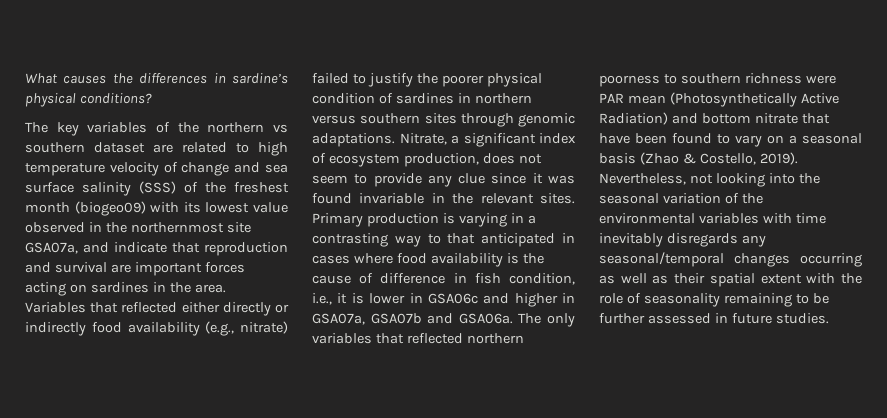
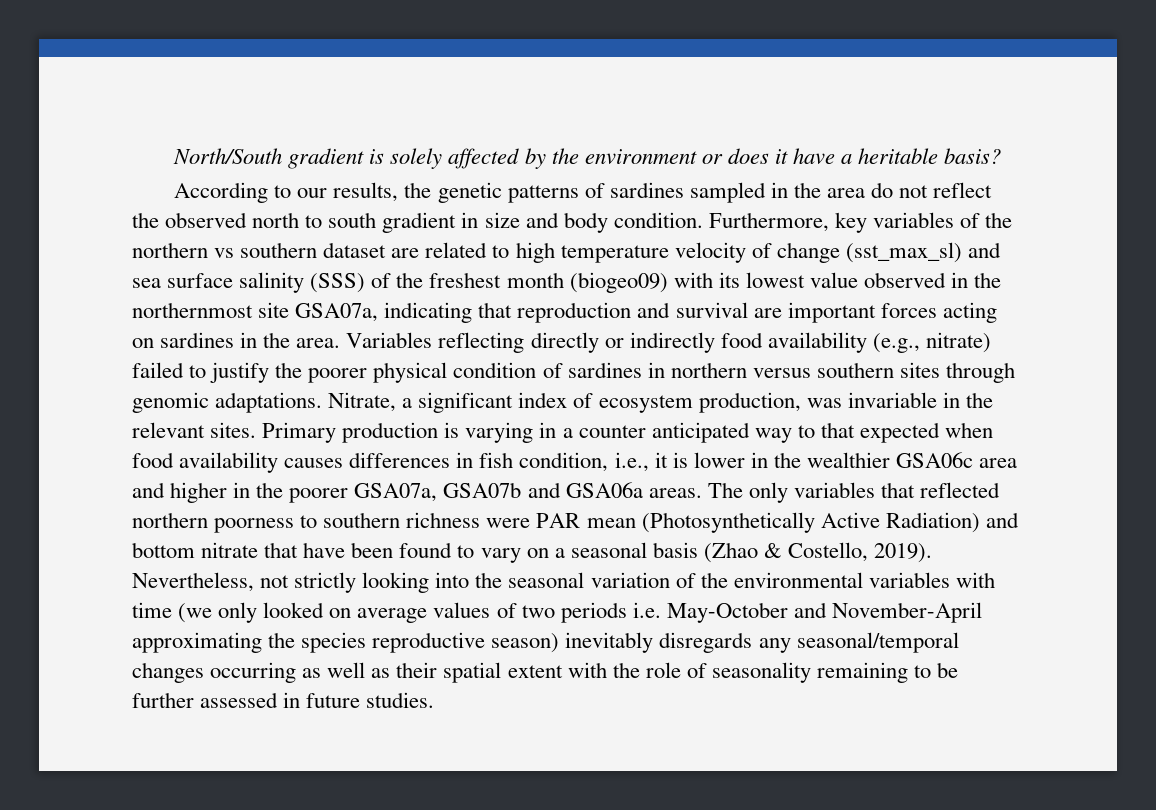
- What causes the differences in sardine’s physical conditions?
- The key variables of the northern vs southern dataset are related to high temperature velocity of change and sea surface salinity (SSS) of the freshest month (biogeo09) with its lowest value observed in the northernmost site GSA07a, and indicate that reproduction and survival are important forces acting on sardines in the area.
+ North/South gradient is solely affected by the environment or does it have a heritable basis?
+ According to our results, the genetic patterns of sardines sampled in the area do not reflect the observed north to south gradient in size and body condition. Furthermore, key variables of the northern vs southern dataset are related to high temperature velocity of change (sst_max_sl) and sea surface salinity (SSS) of the freshest month (biogeo09) with its lowest value observed in the northernmost site GSA07a, indicating that reproduction and survival are important forces acting on sardines in the area.
- Variables that reflected either directly or indirectly food availability (e.g., nitrate) failed to justify the poorer physical condition of sardines in northern versus southern sites through genomic adaptations.
+ Variables reflecting directly or indirectly food availability (e.g., nitrate) failed to justify the poorer physical condition of sardines in northern versus southern sites through genomic adaptations.
- Nitrate, a significant index of ecosystem production, does not seem to provide any clue since it was found invariable in the relevant sites.
+ Nitrate, a significant index of ecosystem production, was invariable in the relevant sites.
- Primary production is varying in a contrasting way to that anticipated in cases where food availability is the cause of difference in fish condition, i.e., it is lower in GSA06c and higher in GSA07a, GSA07b and GSA06a.
+ Primary production is varying in a counter anticipated way to that expected when food availability causes differences in fish condition, i.e., it is lower in the wealthier GSA06c area and higher in the poorer GSA07a, GSA07b and GSA06a areas.
- Nevertheless, not looking into the seasonal variation of the environmental variables with time inevitably disregards any seasonal/temporal changes occurring as well as their spatial extent with the role of seasonality remaining to be further assessed in future studies.
+ Nevertheless, not strictly looking into the seasonal variation of the environmental variables with time (we only looked on average values of two periods i.e. May-October and November-April approximating the species reproductive season) inevitably disregards any seasonal/temporal changes occurring as well as their spatial extent with the role of seasonality remaining to be further assessed in future studies.

